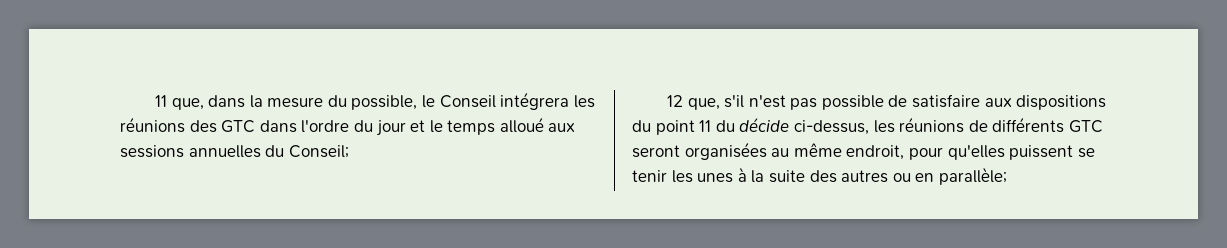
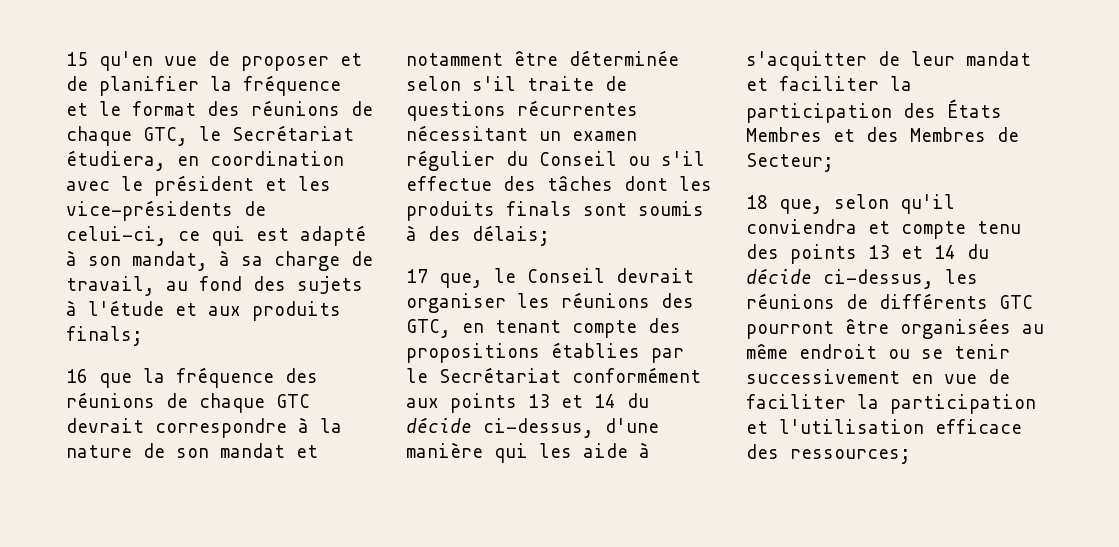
- 11 que, dans la mesure du possible, le Conseil intégrera les réunions des GTC dans l'ordre du jour et le temps alloué aux sessions annuelles du Conseil;
- 12 que, s'il n'est pas possible de satisfaire aux dispositions du point 11 du décide ci-dessus, les réunions de différents GTC seront organisées au même endroit, pour qu'elles puissent se tenir les unes à la suite des autres ou en parallèle;
+ 15 qu'en vue de proposer et de planifier la fréquence et le format des réunions de chaque GTC, le Secrétariat étudiera, en coordination avec le président et les vice-présidents de celui-ci, ce qui est adapté à son mandat, à sa charge de travail, au fond des sujets à l'étude et aux produits finals;
+ 16 que la fréquence des réunions de chaque GTC devrait correspondre à la nature de son mandat et notamment être déterminée selon s'il traite de questions récurrentes nécessitant un examen régulier du Conseil ou s'il effectue des tâches dont les produits finals sont soumis à des délais;
+ 17 que, le Conseil devrait organiser les réunions des GTC, en tenant compte des propositions établies par le Secrétariat conformément aux points 13 et 14 du décide ci-dessus, d'une manière qui les aide à s'acquitter de leur mandat et faciliter la participation des États Membres et des Membres de Secteur;
+ 18 que, selon qu'il conviendra et compte tenu des points 13 et 14 du décide ci-dessus, les réunions de différents GTC pourront être organisées au même endroit ou se tenir successivement en vue de faciliter la participation et l'utilisation efficace des ressources;

